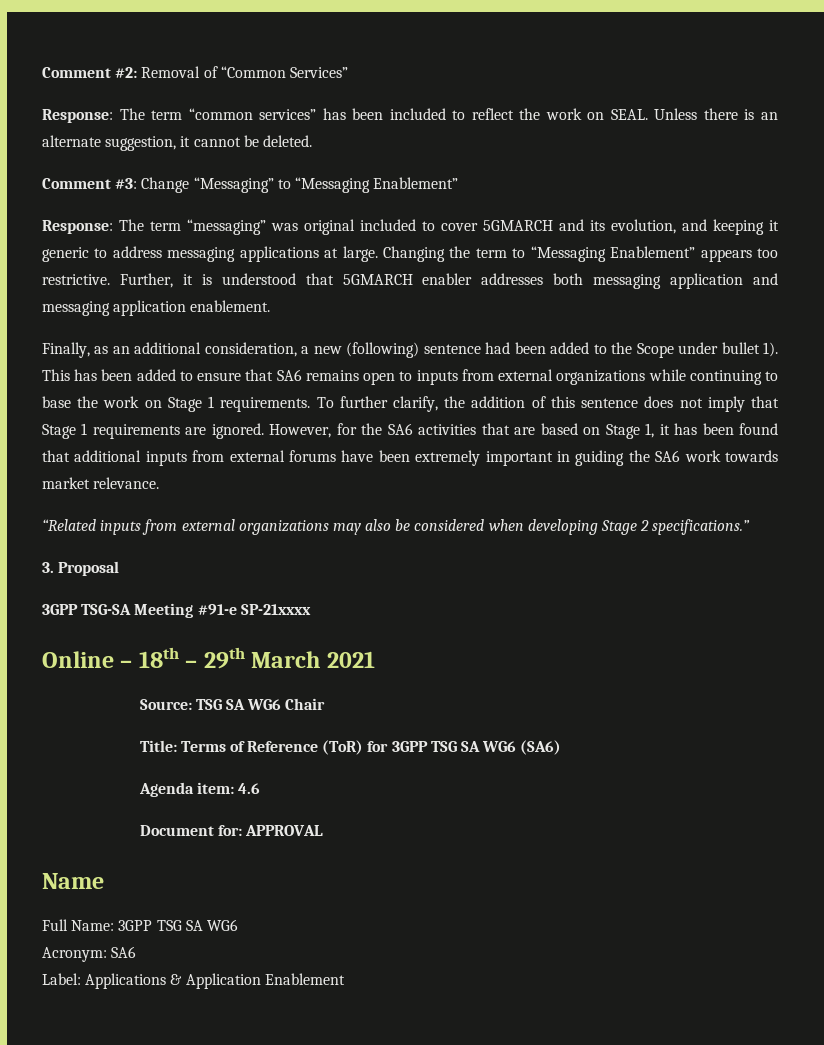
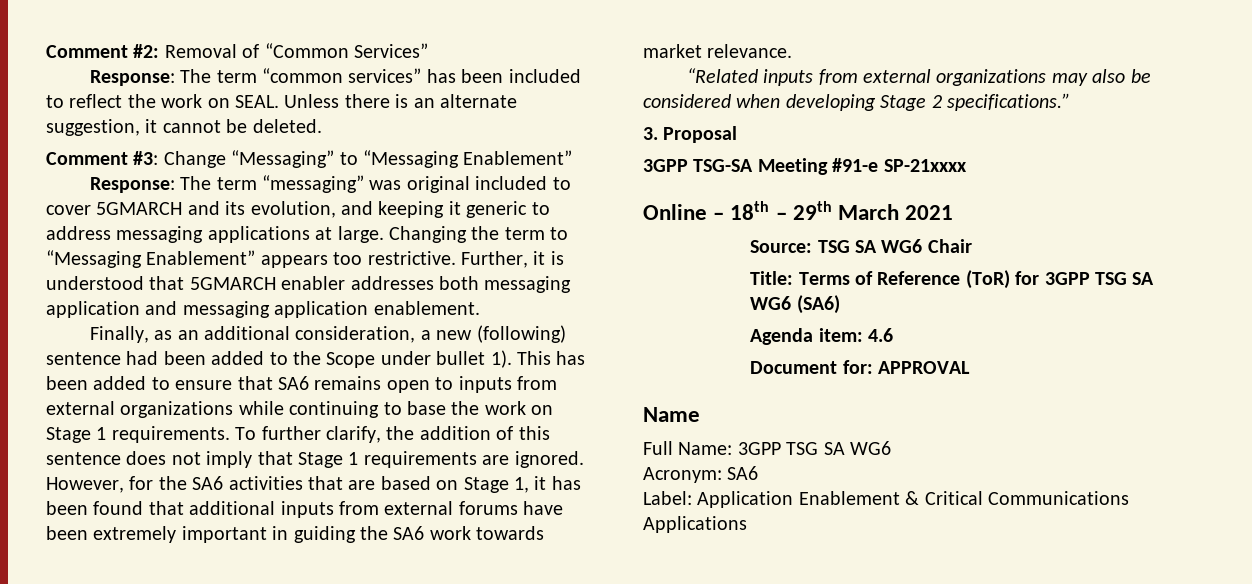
- Label: Applications & Application Enablement
+ Label: Application Enablement & Critical Communications Applications

